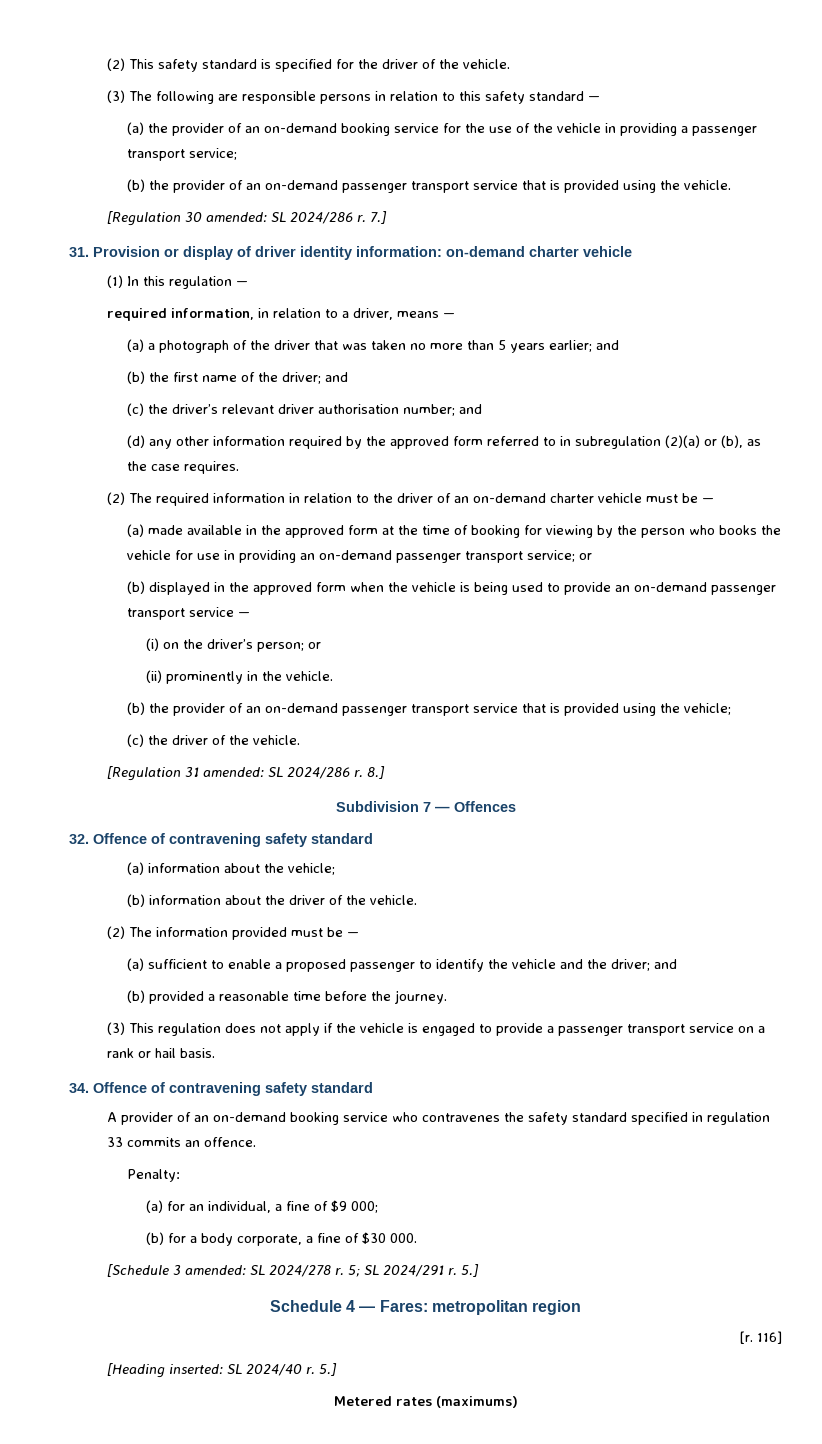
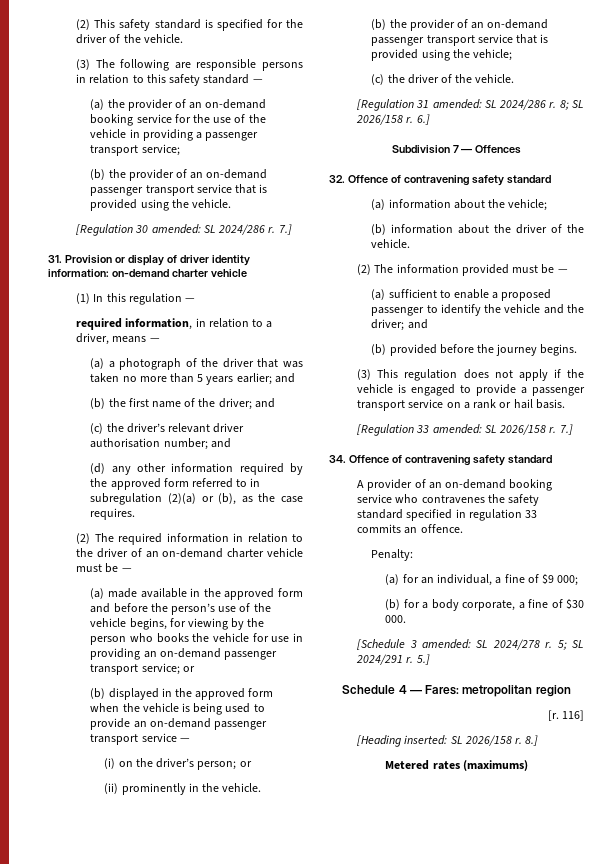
- (a) made available in the approved form at the time of booking for viewing by the person who books the vehicle for use in providing an on-demand passenger transport service; or
+ (a) made available in the approved form and before the person’s use of the vehicle begins, for viewing by the person who books the vehicle for use in providing an on-demand passenger transport service; or
- 8.]
+ 8; SL 2026/158 r. 6.]
- (b) provided a reasonable time before the journey.
+ (b) provided before the journey begins.
+ [Regulation 33 amended: SL 2026/158 r. 7.]
- [Heading inserted: SL 2024/40 r. 5.]
+ [Heading inserted: SL 2026/158 r. 8.]

